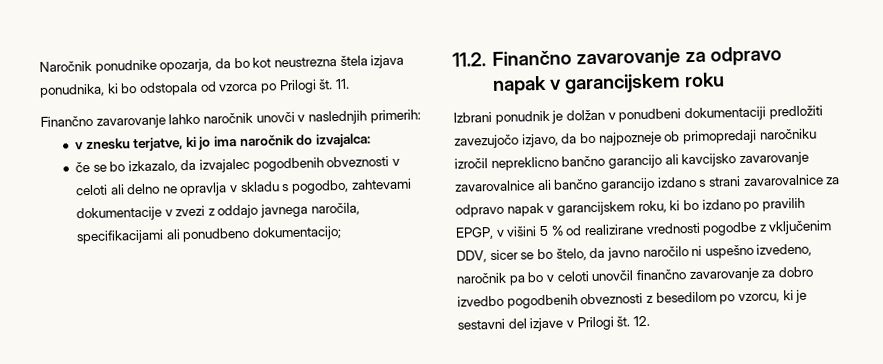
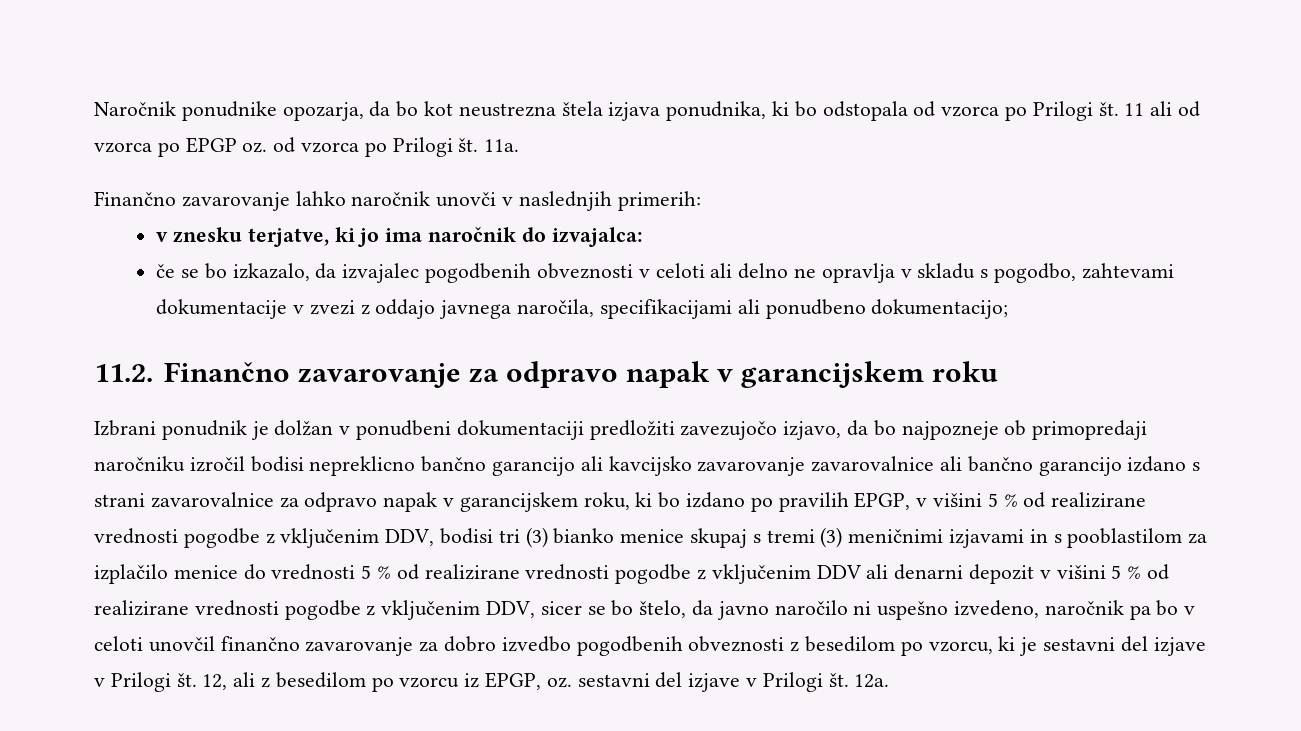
- 11.
+ 11 ali od vzorca po EPGP oz. od vzorca po Prilogi št. 11a.
- Izbrani ponudnik je dolžan v ponudbeni dokumentaciji predložiti zavezujočo izjavo, da bo najpozneje ob primopredaji naročniku izročil nepreklicno bančno garancijo ali kavcijsko zavarovanje zavarovalnice ali bančno garancijo izdano s strani zavarovalnice za odpravo napak v garancijskem roku, ki bo izdano po pravilih EPGP, v višini 5 % od realizirane vrednosti pogodbe z vključenim DDV, sicer se bo štelo, da javno naročilo ni uspešno izvedeno, naročnik pa bo v celoti unovčil finančno zavarovanje za dobro izvedbo pogodbenih obveznosti z besedilom po vzorcu, ki je sestavni del izjave v Prilogi št.
+ Izbrani ponudnik je dolžan v ponudbeni dokumentaciji predložiti zavezujočo izjavo, da bo najpozneje ob primopredaji naročniku izročil bodisi nepreklicno bančno garancijo ali kavcijsko zavarovanje zavarovalnice ali bančno garancijo izdano s strani zavarovalnice za odpravo napak v garancijskem roku, ki bo izdano po pravilih EPGP, v višini 5 % od realizirane vrednosti pogodbe z vključenim DDV, bodisi tri (3) bianko menice skupaj s tremi (3) meničnimi izjavami in s pooblastilom za izplačilo menice do vrednosti 5 % od realizirane vrednosti pogodbe z vključenim DDV ali denarni depozit v višini 5 % od realizirane vrednosti pogodbe z vključenim DDV, sicer se bo štelo, da javno naročilo ni uspešno izvedeno, naročnik pa bo v celoti unovčil finančno zavarovanje za dobro izvedbo pogodbenih obveznosti z besedilom po vzorcu, ki je sestavni del izjave v Prilogi št.
- 12.
+ 12, ali z besedilom po vzorcu iz EPGP, oz. sestavni del izjave v Prilogi št. 12a.

